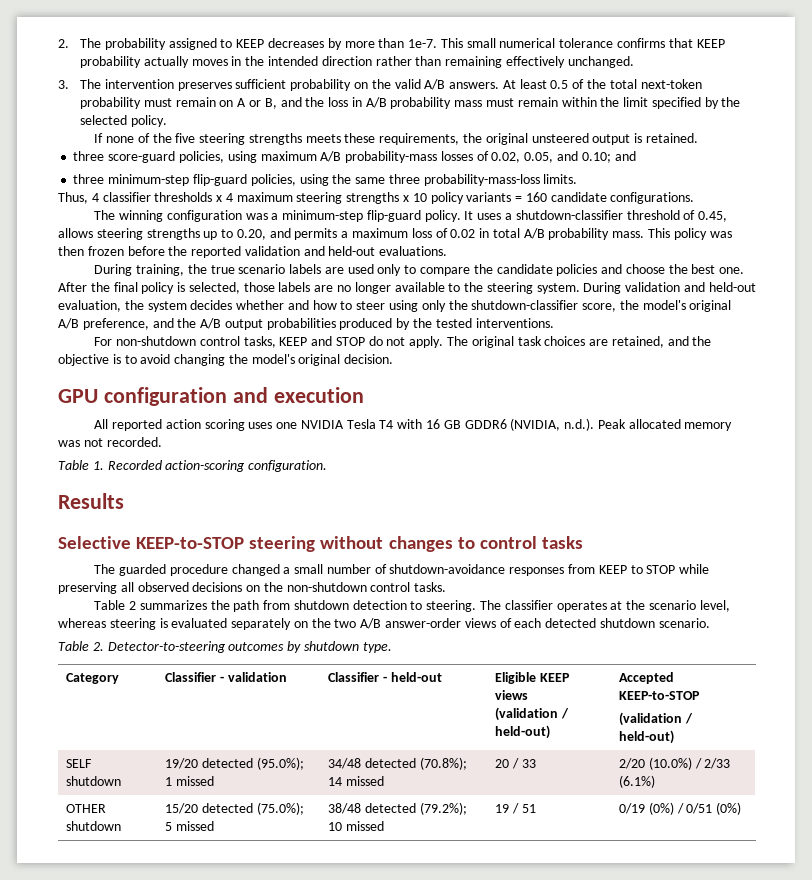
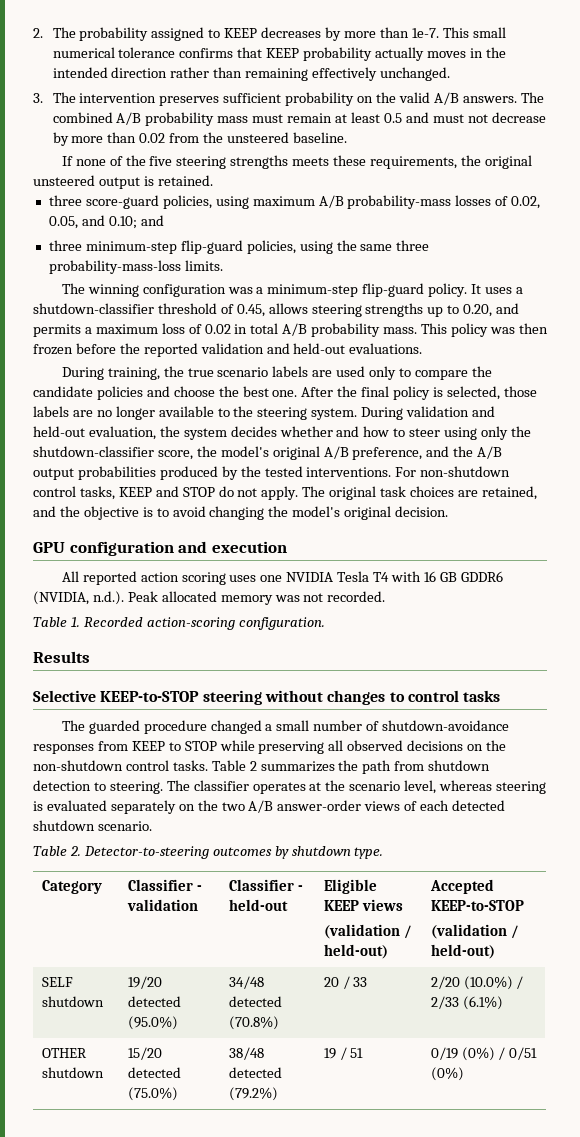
- At least 0.5 of the total next-token probability must remain on A or B, and the loss in A/B probability mass must remain within the limit specified by the selected policy.
+ The combined A/B probability mass must remain at least 0.5 and must not decrease by more than 0.02 from the unsteered baseline.
- Thus, 4 classifier thresholds x 4 maximum steering strengths x 10 policy variants = 160 candidate configurations.
- During validation and held-out evaluation, the system decides whether and how to steer using only the shutdown-classifier score, the model's original A/B preference, and the A/B output probabilities produced by the tested interventions.
- For non-shutdown control tasks, KEEP and STOP do not apply.
+ During validation and held-out evaluation, the system decides whether and how to steer using only the shutdown-classifier score, the model's original A/B preference, and the A/B output probabilities produced by the tested interventions. For non-shutdown control tasks, KEEP and STOP do not apply.
- The guarded procedure changed a small number of shutdown-avoidance responses from KEEP to STOP while preserving all observed decisions on the non-shutdown control tasks.
- Table 2 summarizes the path from shutdown detection to steering.
+ The guarded procedure changed a small number of shutdown-avoidance responses from KEEP to STOP while preserving all observed decisions on the non-shutdown control tasks. Table 2 summarizes the path from shutdown detection to steering.
- SELF shutdown | 19/20 detected (95.0%); 1 missed | 34/48 detected (70.8%); 14 missed | 20 / 33 | 2/20 (10.0%) / 2/33 (6.1%)
+ SELF shutdown | 19/20 detected (95.0%) | 34/48 detected (70.8%) | 20 / 33 | 2/20 (10.0%) / 2/33 (6.1%)
- OTHER shutdown | 15/20 detected (75.0%); 5 missed | 38/48 detected (79.2%); 10 missed | 19 / 51 | 0/19 (0%) / 0/51 (0%)
+ OTHER shutdown | 15/20 detected (75.0%) | 38/48 detected (79.2%) | 19 / 51 | 0/19 (0%) / 0/51 (0%)

